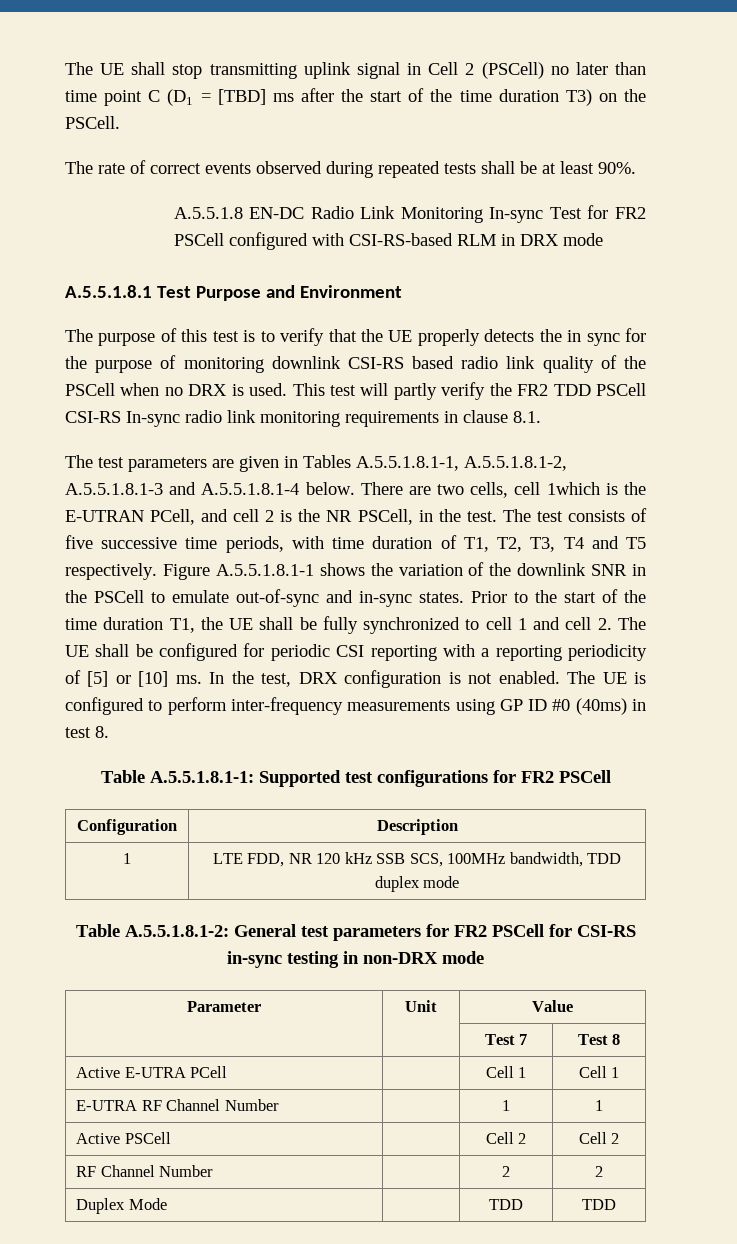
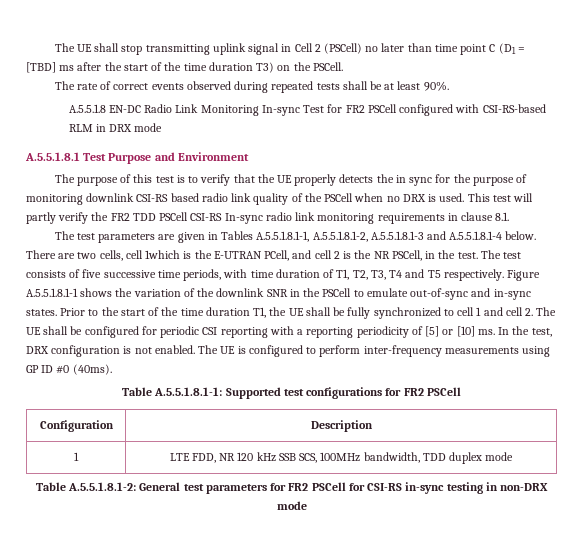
- The UE is configured to perform inter-frequency measurements using GP ID #0 (40ms) in test 8.
+ The UE is configured to perform inter-frequency measurements using GP ID #0 (40ms).
- Parameter | Unit | Value
- | | Test 7 | Test 8
- Active E-UTRA PCell | | Cell 1 | Cell 1
- E-UTRA RF Channel Number | | 1 | 1
- Active PSCell | | Cell 2 | Cell 2
- RF Channel Number | | 2 | 2
- Duplex Mode | | TDD | TDD

